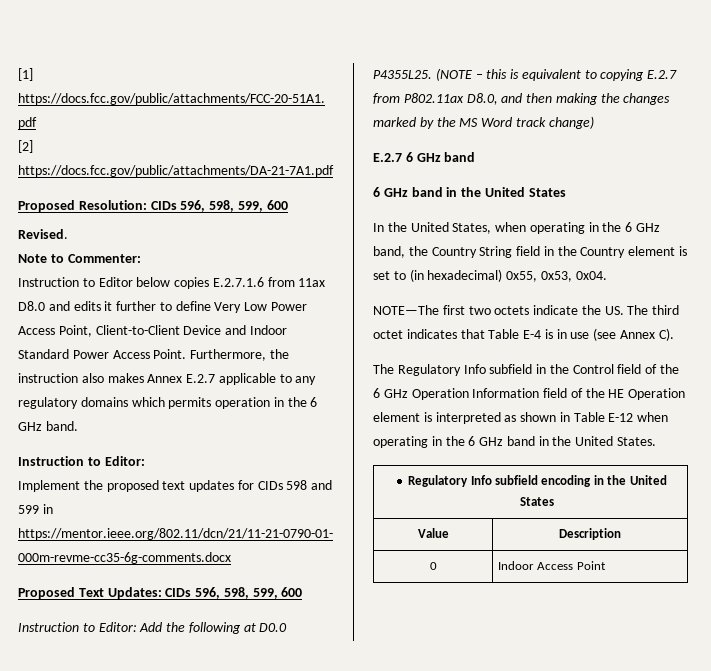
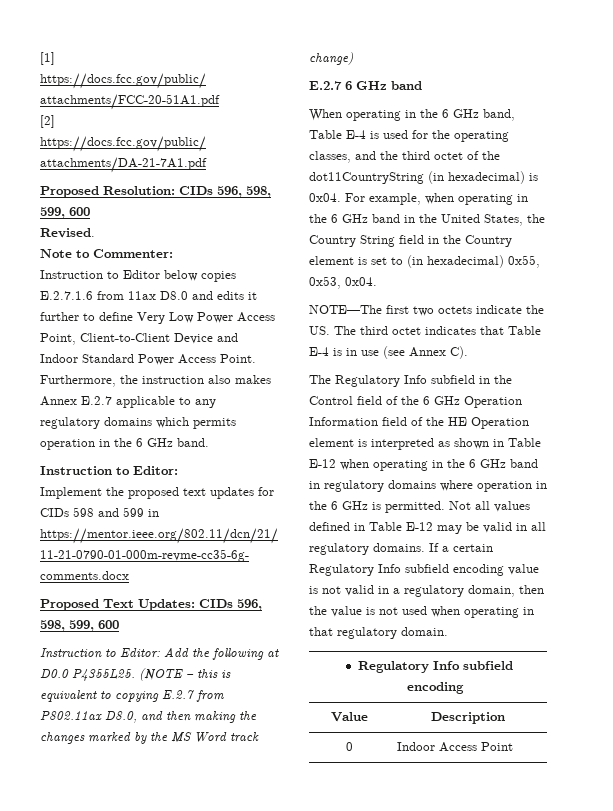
- 6 GHz band in the United States
- In the United States, when operating in the 6 GHz band, the Country String field in the Country element is set to (in hexadecimal) 0x55, 0x53, 0x04.
+ When operating in the 6 GHz band, Table E-4 is used for the operating classes, and the third octet of the dot11CountryString (in hexadecimal) is 0x04. For example, when operating in the 6 GHz band in the United States, the Country String field in the Country element is set to (in hexadecimal) 0x55, 0x53, 0x04.
- The Regulatory Info subfield in the Control field of the 6 GHz Operation Information field of the HE Operation element is interpreted as shown in Table E-12 when operating in the 6 GHz band in the United States.
- Regulatory Info subfield encoding in the United States
+ The Regulatory Info subfield in the Control field of the 6 GHz Operation Information field of the HE Operation element is interpreted as shown in Table E-12 when operating in the 6 GHz band in regulatory domains where operation in the 6 GHz is permitted. Not all values defined in Table E-12 may be valid in all regulatory domains. If a certain Regulatory Info subfield encoding value is not valid in a regulatory domain, then the value is not used when operating in that regulatory domain.
+ Regulatory Info subfield encoding

